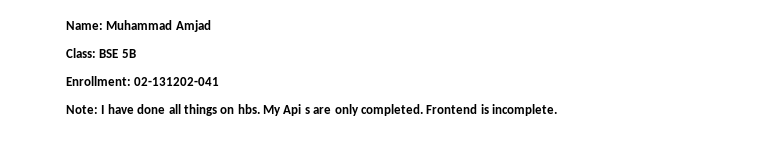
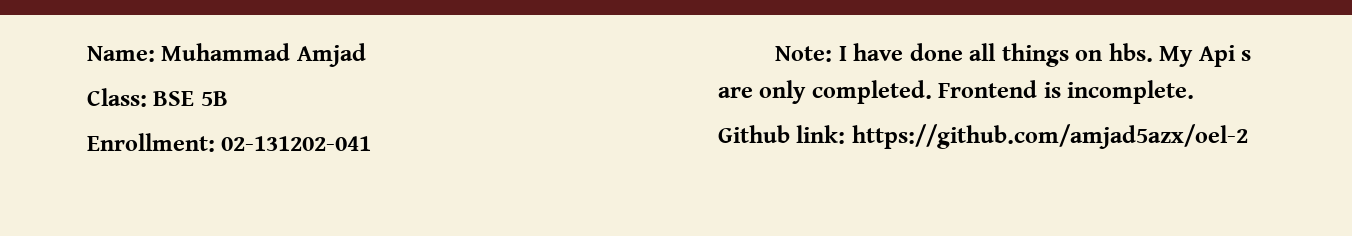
+ Github link: https://github.com/amjad5azx/oel-2

